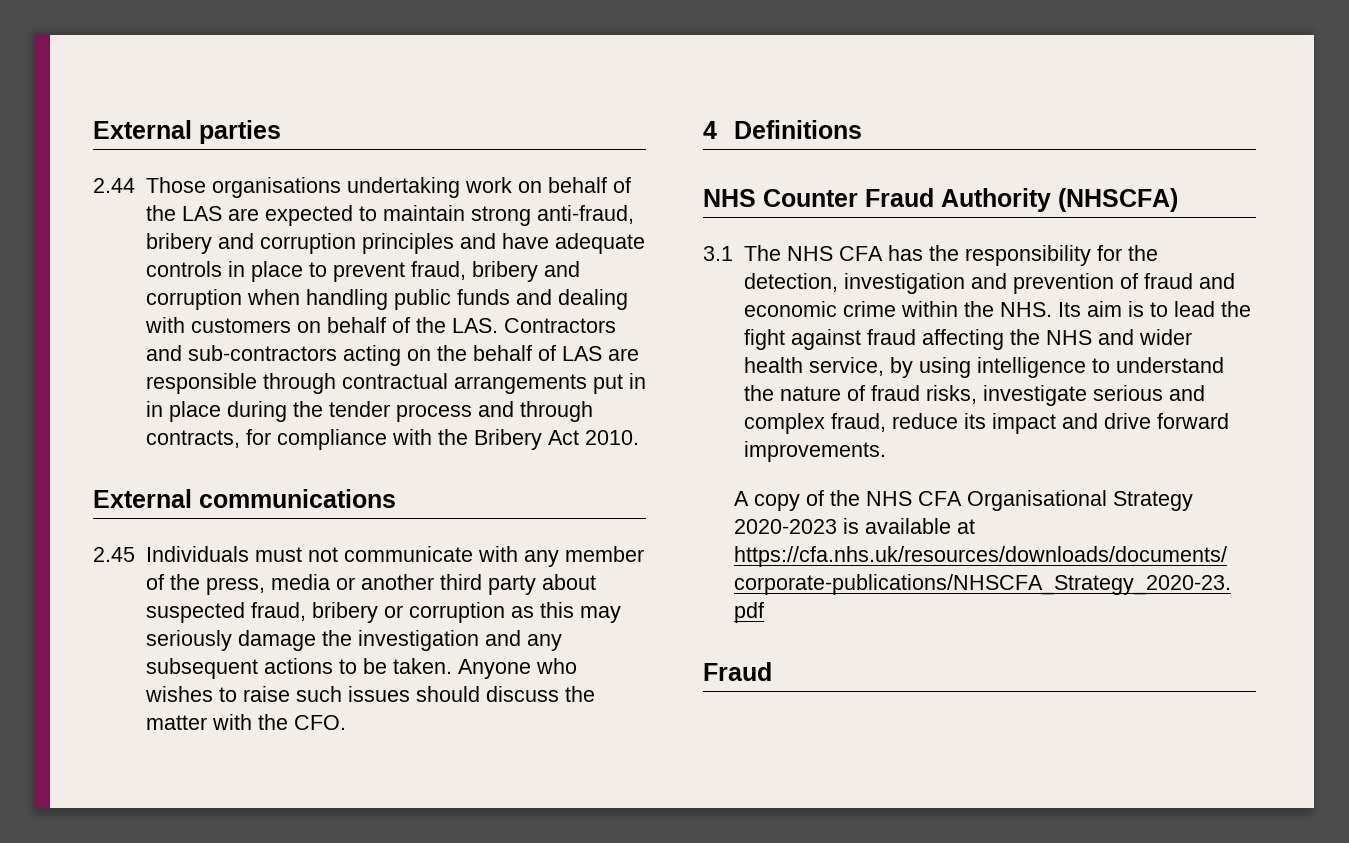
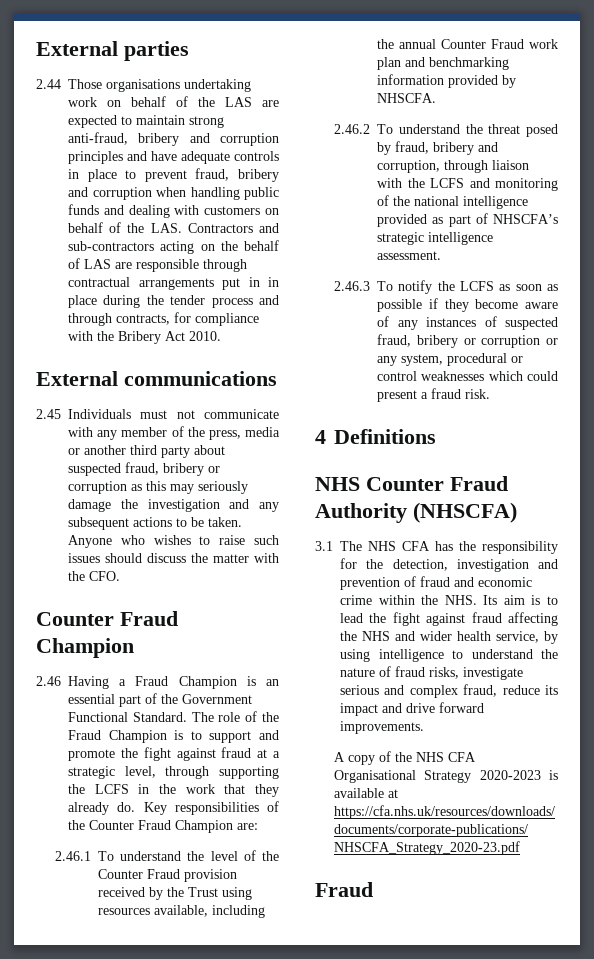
  Anyone who wishes to raise such issues should discuss the matter with the CFO.
+ Counter Fraud Champion
+ 2.46 Having a Fraud Champion is an essential part of the Government Functional Standard. The role of the Fraud Champion is to support and promote the fight against fraud at a strategic level, through supporting the LCFS in the work that they already do. Key responsibilities of the Counter Fraud Champion are:
+ 2.46.1 To understand the level of the Counter Fraud provision received by the Trust using resources available, including the annual Counter Fraud work plan and benchmarking information provided by NHSCFA.
+ 2.46.2 To understand the threat posed by fraud, bribery and corruption, through liaison with the LCFS and monitoring of the national intelligence provided as part of NHSCFA’s strategic intelligence assessment.
+ 2.46.3 To notify the LCFS as soon as possible if they become aware of any instances of suspected fraud, bribery or corruption or any system, procedural or control weaknesses which could present a fraud risk.

